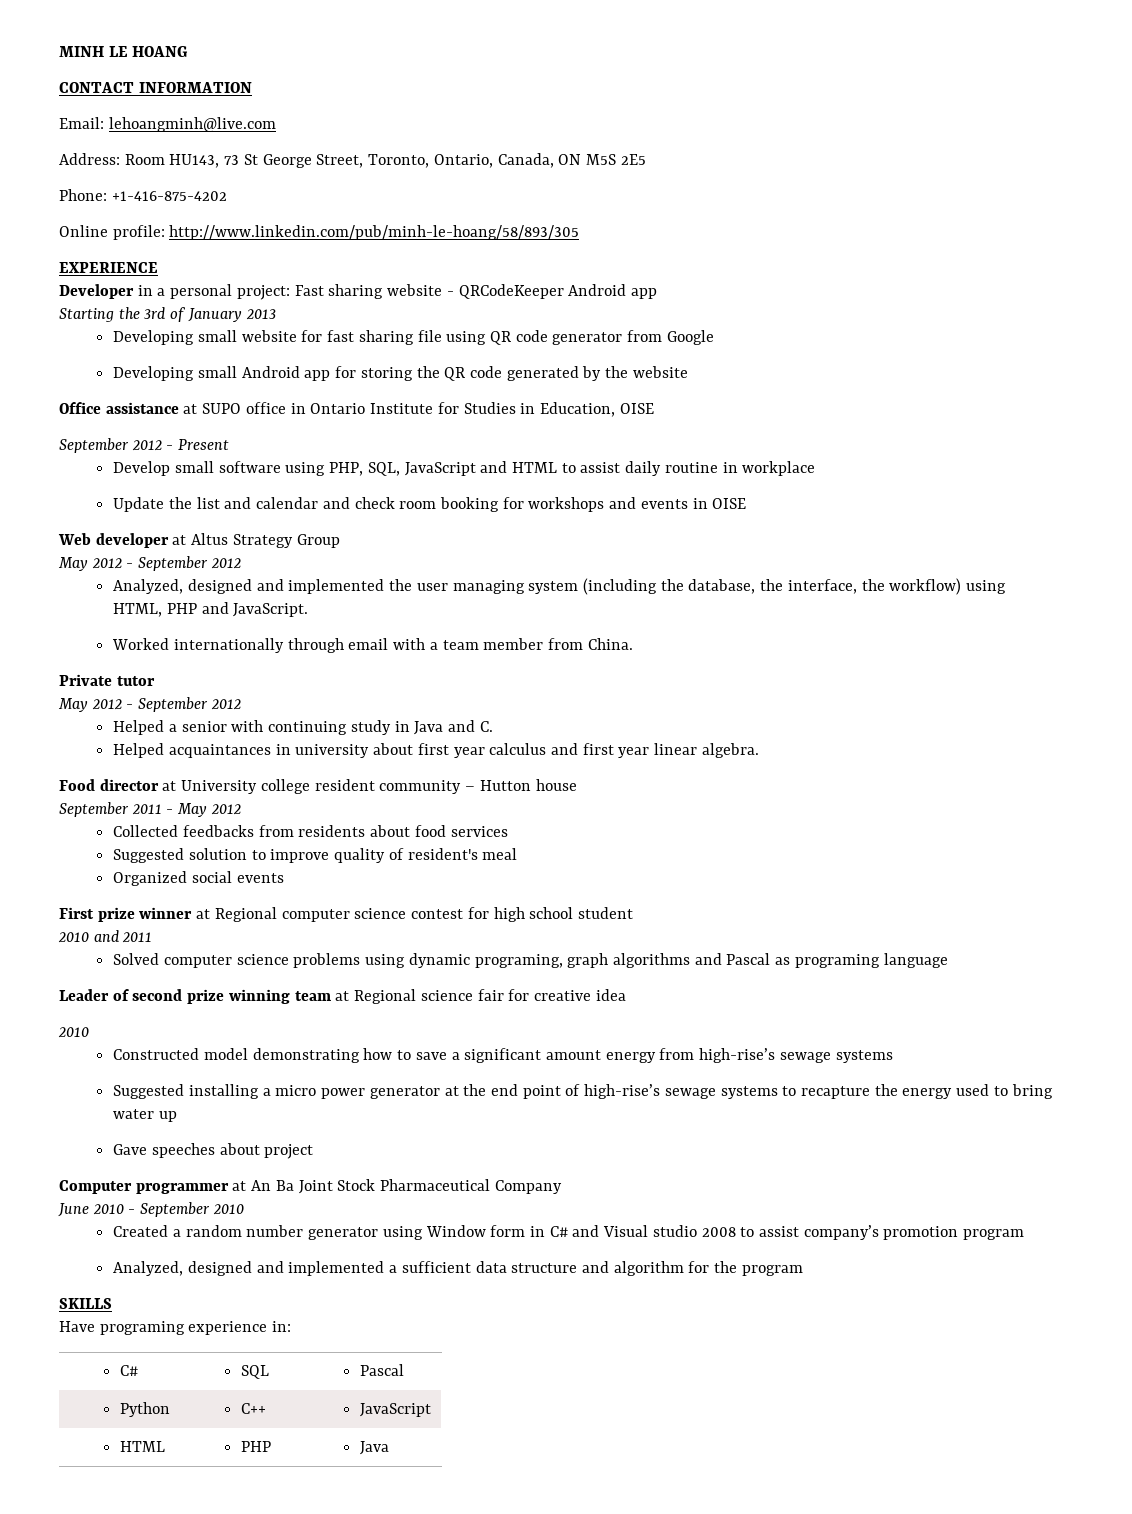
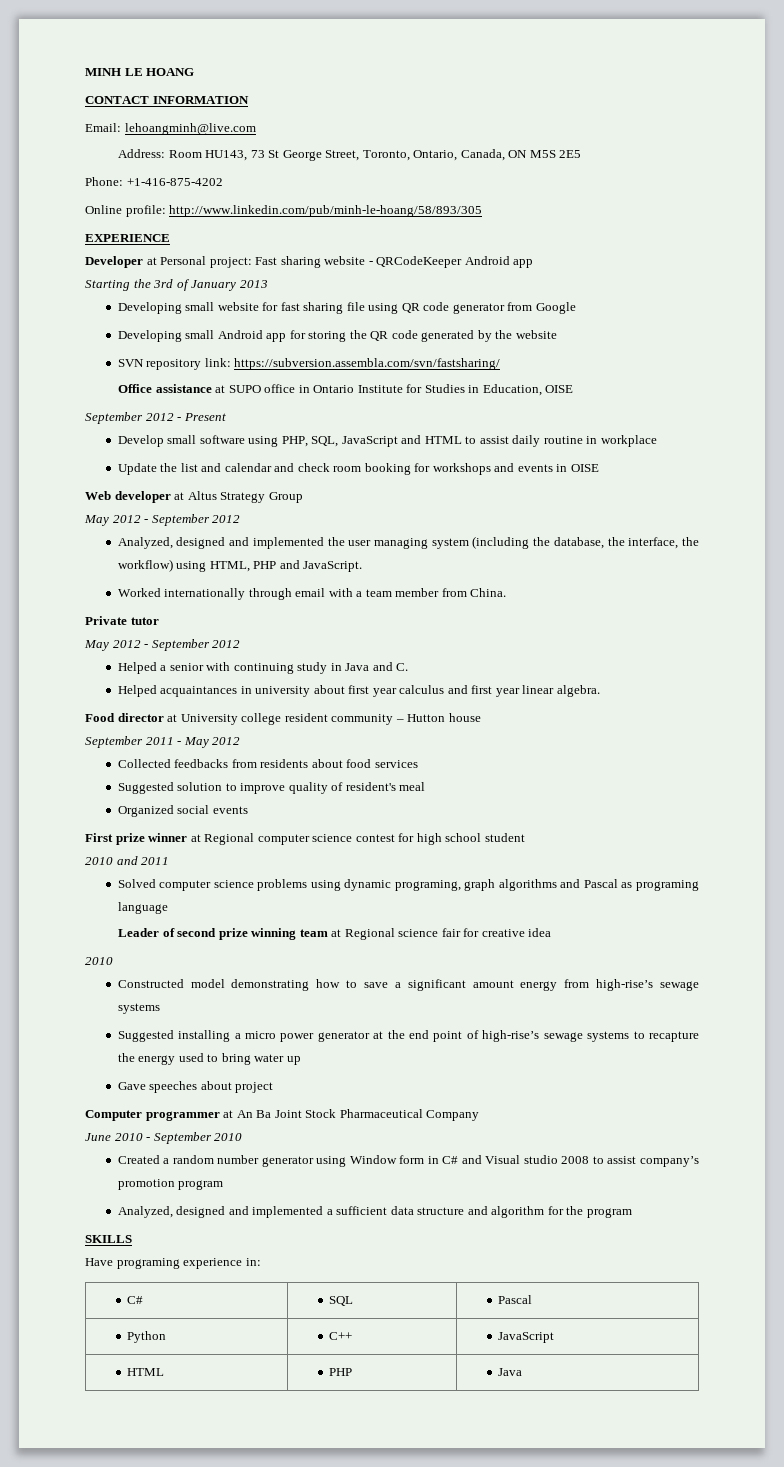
- Developer in a personal project: Fast sharing website - QRCodeKeeper Android app
+ Developer at Personal project: Fast sharing website - QRCodeKeeper Android app
+ SVN repository link: https://subversion.assembla.com/svn/fastsharing/

